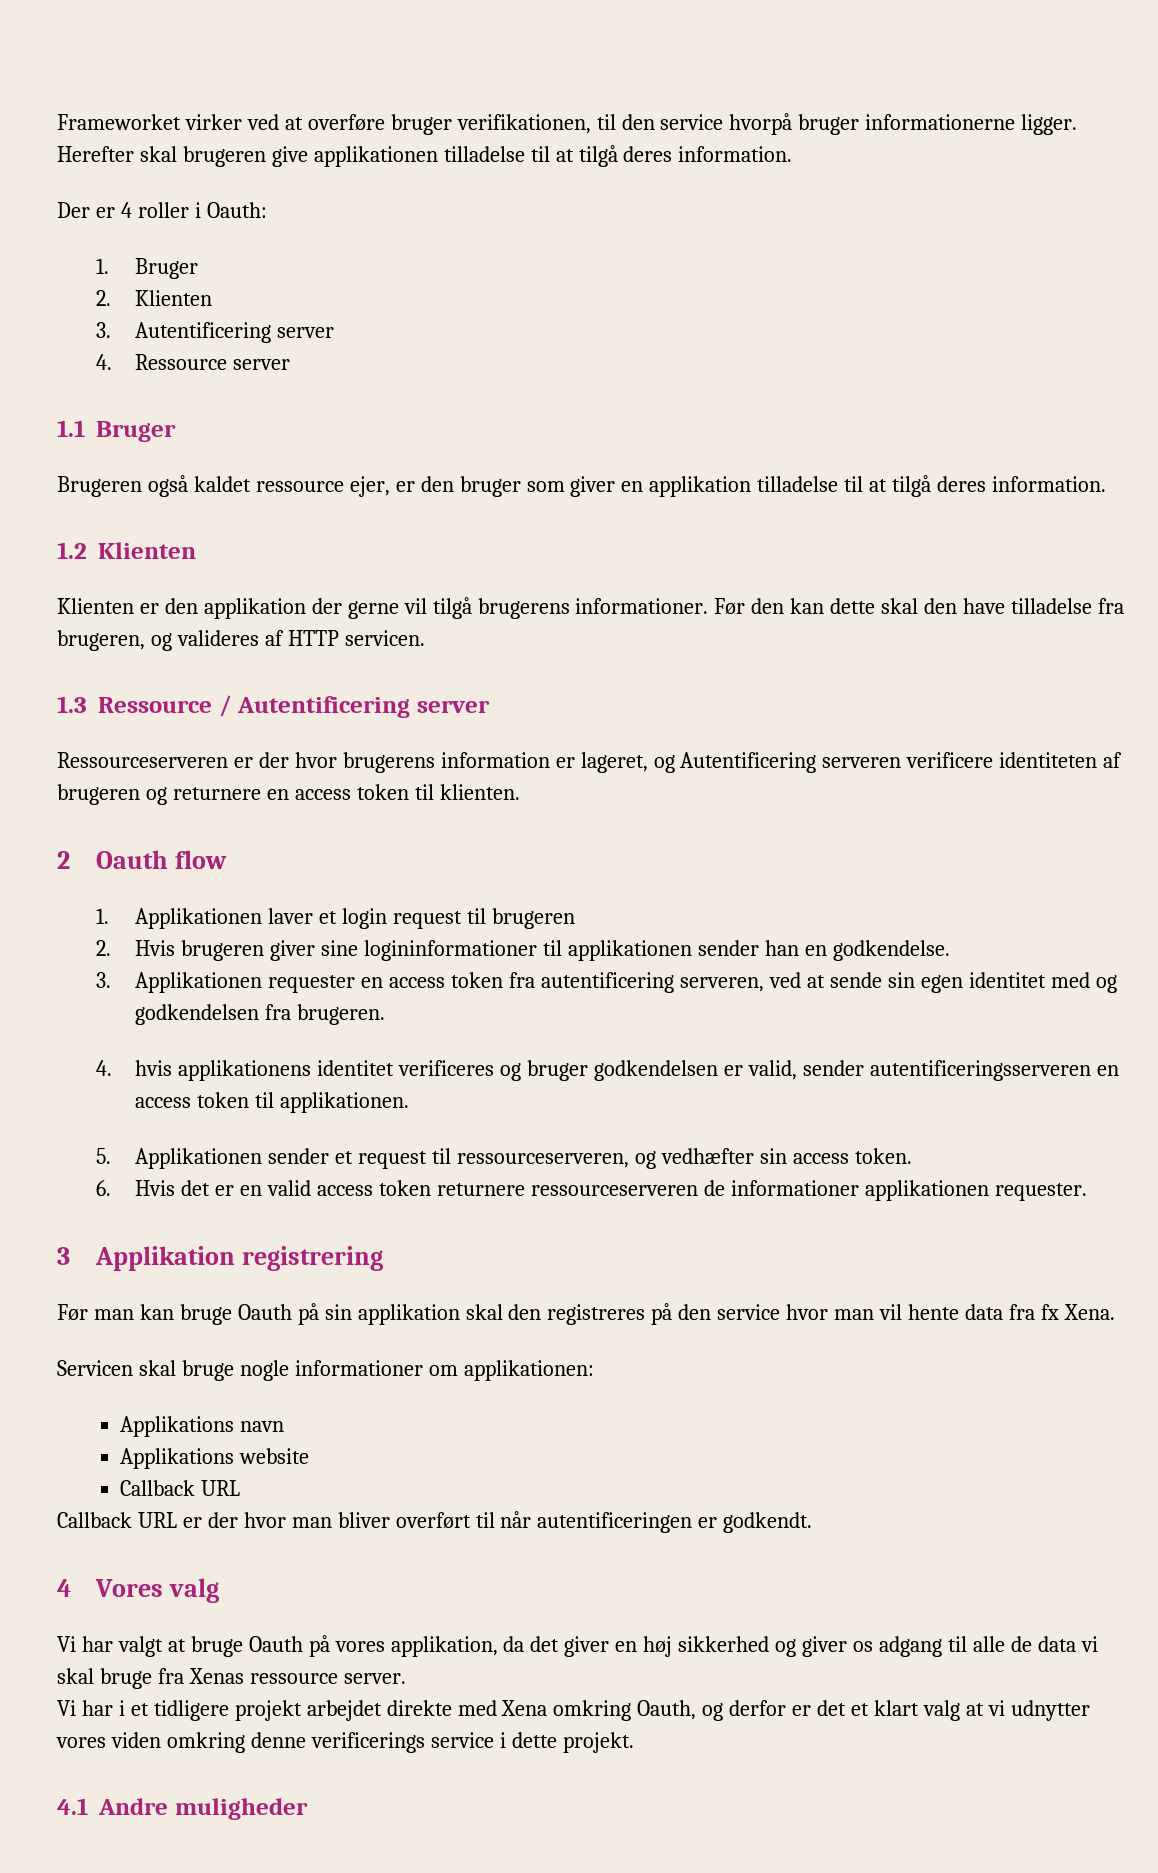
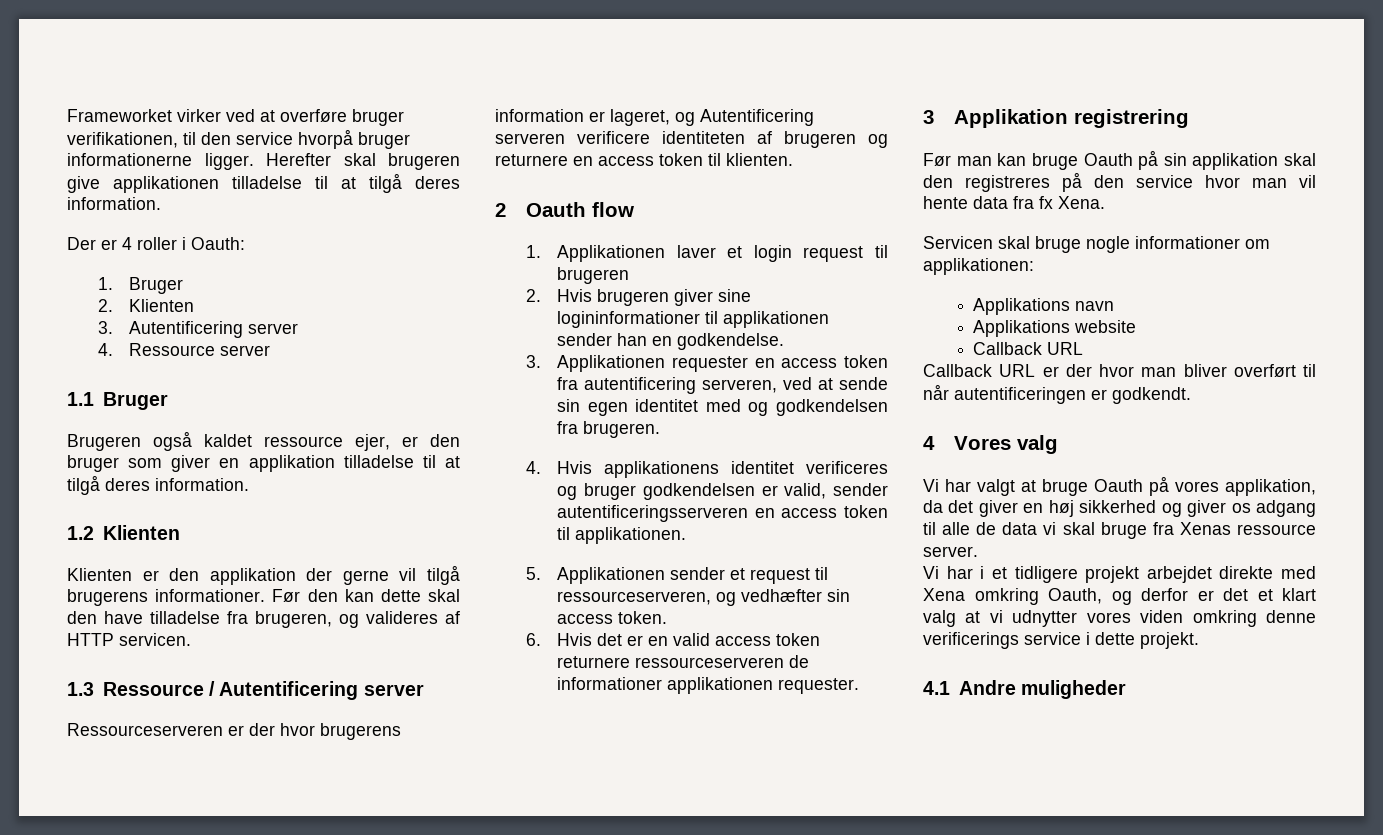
- 4. hvis applikationens identitet verificeres og bruger godkendelsen er valid, sender autentificeringsserveren en access token til applikationen.
+ 4. Hvis applikationens identitet verificeres og bruger godkendelsen er valid, sender autentificeringsserveren en access token til applikationen.

